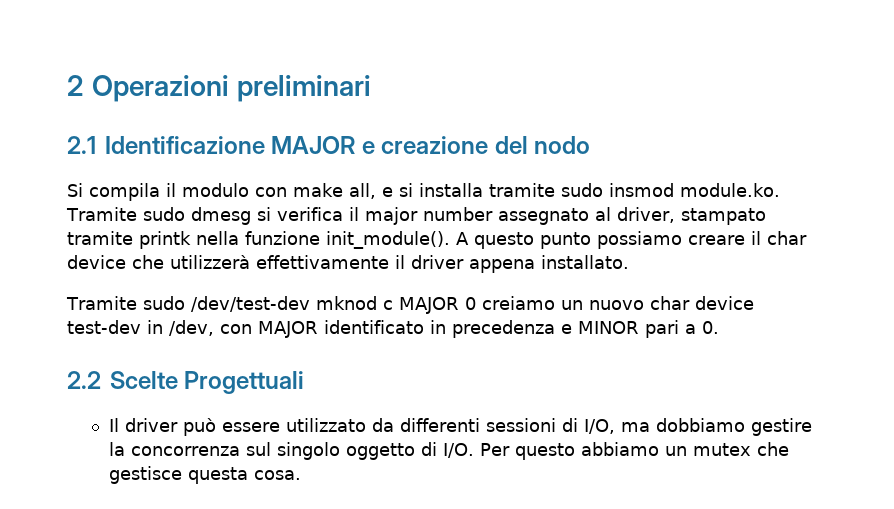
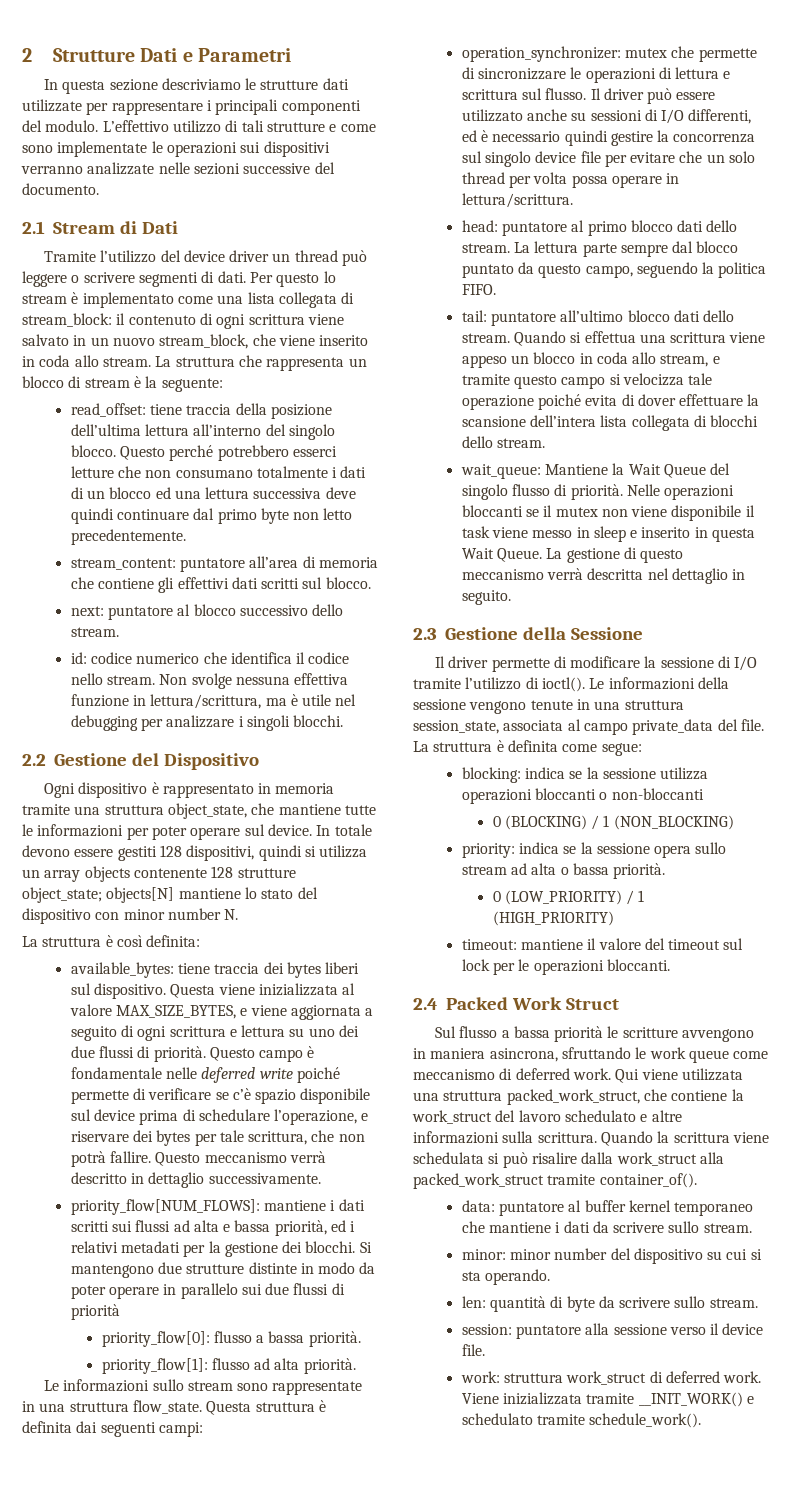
- 2 Operazioni preliminari
- 2.1 Identificazione MAJOR e creazione del nodo
- Si compila il modulo con make all, e si installa tramite sudo insmod module.ko. Tramite sudo dmesg si verifica il major number assegnato al driver, stampato tramite printk nella funzione init_module(). A questo punto possiamo creare il char device che utilizzerà effettivamente il driver appena installato.
- Tramite sudo /dev/test-dev mknod c MAJOR 0 creiamo un nuovo char device test-dev in /dev, con MAJOR identificato in precedenza e MINOR pari a 0.
- 2.2 Scelte Progettuali
- Il driver può essere utilizzato da differenti sessioni di I/O, ma dobbiamo gestire la concorrenza sul singolo oggetto di I/O. Per questo abbiamo un mutex che gestisce questa cosa.
+ 2 Strutture Dati e Parametri
+ In questa sezione descriviamo le strutture dati utilizzate per rappresentare i principali componenti del modulo. L’effettivo utilizzo di tali strutture e come sono implementate le operazioni sui dispositivi verranno analizzate nelle sezioni successive del documento.
+ 2.1 Stream di Dati
+ Tramite l’utilizzo del device driver un thread può leggere o scrivere segmenti di dati. Per questo lo stream è implementato come una lista collegata di stream_block: il contenuto di ogni scrittura viene salvato in un nuovo stream_block, che viene inserito in coda allo stream. La struttura che rappresenta un blocco di stream è la seguente:
+ read_offset: tiene traccia della posizione dell’ultima lettura all’interno del singolo blocco. Questo perché potrebbero esserci letture che non consumano totalmente i dati di un blocco ed una lettura successiva deve quindi continuare dal primo byte non letto precedentemente.
+ stream_content: puntatore all’area di memoria che contiene gli effettivi dati scritti sul blocco.
+ next: puntatore al blocco successivo dello stream.
+ id: codice numerico che identifica il codice nello stream. Non svolge nessuna effettiva funzione in lettura/scrittura, ma è utile nel debugging per analizzare i singoli blocchi.
+ 2.2 Gestione del Dispositivo
+ Ogni dispositivo è rappresentato in memoria tramite una struttura object_state, che mantiene tutte le informazioni per poter operare sul device. In totale devono essere gestiti 128 dispositivi, quindi si utilizza un array objects contenente 128 strutture object_state; objects[N] mantiene lo stato del dispositivo con minor number N.
+ La struttura è così definita:
+ available_bytes: tiene traccia dei bytes liberi sul dispositivo. Questa viene inizializzata al valore MAX_SIZE_BYTES, e viene aggiornata a seguito di ogni scrittura e lettura su uno dei due flussi di priorità. Questo campo è fondamentale nelle deferred write poiché permette di verificare se c’è spazio disponibile sul device prima di schedulare l’operazione, e riservare dei bytes per tale scrittura, che non potrà fallire. Questo meccanismo verrà descritto in dettaglio successivamente.
+ priority_flow[NUM_FLOWS]: mantiene i dati scritti sui flussi ad alta e bassa priorità, ed i relativi metadati per la gestione dei blocchi. Si mantengono due strutture distinte in modo da poter operare in parallelo sui due flussi di priorità
+ priority_flow[0]: flusso a bassa priorità.
+ priority_flow[1]: flusso ad alta priorità.
+ Le informazioni sullo stream sono rappresentate in una struttura flow_state. Questa struttura è definita dai seguenti campi:
+ operation_synchronizer: mutex che permette di sincronizzare le operazioni di lettura e scrittura sul flusso. Il driver può essere utilizzato anche su sessioni di I/O differenti, ed è necessario quindi gestire la concorrenza sul singolo device file per evitare che un solo thread per volta possa operare in lettura/scrittura.
+ head: puntatore al primo blocco dati dello stream. La lettura parte sempre dal blocco puntato da questo campo, seguendo la politica FIFO.
+ tail: puntatore all’ultimo blocco dati dello stream. Quando si effettua una scrittura viene appeso un blocco in coda allo stream, e tramite questo campo si velocizza tale operazione poiché evita di dover effettuare la scansione dell’intera lista collegata di blocchi dello stream.
+ wait_queue: Mantiene la Wait Queue del singolo flusso di priorità. Nelle operazioni bloccanti se il mutex non viene disponibile il task viene messo in sleep e inserito in questa Wait Queue. La gestione di questo meccanismo verrà descritta nel dettaglio in seguito.
+ 2.3 Gestione della Sessione
+ Il driver permette di modificare la sessione di I/O tramite l’utilizzo di ioctl(). Le informazioni della sessione vengono tenute in una struttura session_state, associata al campo private_data del file. La struttura è definita come segue:
+ blocking: indica se la sessione utilizza operazioni bloccanti o non-bloccanti
+ 0 (BLOCKING) / 1 (NON_BLOCKING)
+ priority: indica se la sessione opera sullo stream ad alta o bassa priorità.
+ 0 (LOW_PRIORITY) / 1 (HIGH_PRIORITY)
+ timeout: mantiene il valore del timeout sul lock per le operazioni bloccanti.
+ 2.4 Packed Work Struct
+ Sul flusso a bassa priorità le scritture avvengono in maniera asincrona, sfruttando le work queue come meccanismo di deferred work. Qui viene utilizzata una struttura packed_work_struct, che contiene la work_struct del lavoro schedulato e altre informazioni sulla scrittura. Quando la scrittura viene schedulata si può risalire dalla work_struct alla packed_work_struct tramite container_of().
+ data: puntatore al buffer kernel temporaneo che mantiene i dati da scrivere sullo stream.
+ minor: minor number del dispositivo su cui si sta operando.
+ len: quantità di byte da scrivere sullo stream.
+ session: puntatore alla sessione verso il device file.
+ work: struttura work_struct di deferred work. Viene inizializzata tramite __INIT_WORK() e schedulato tramite schedule_work().

